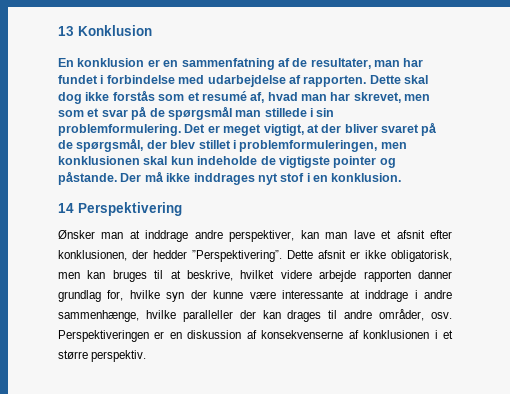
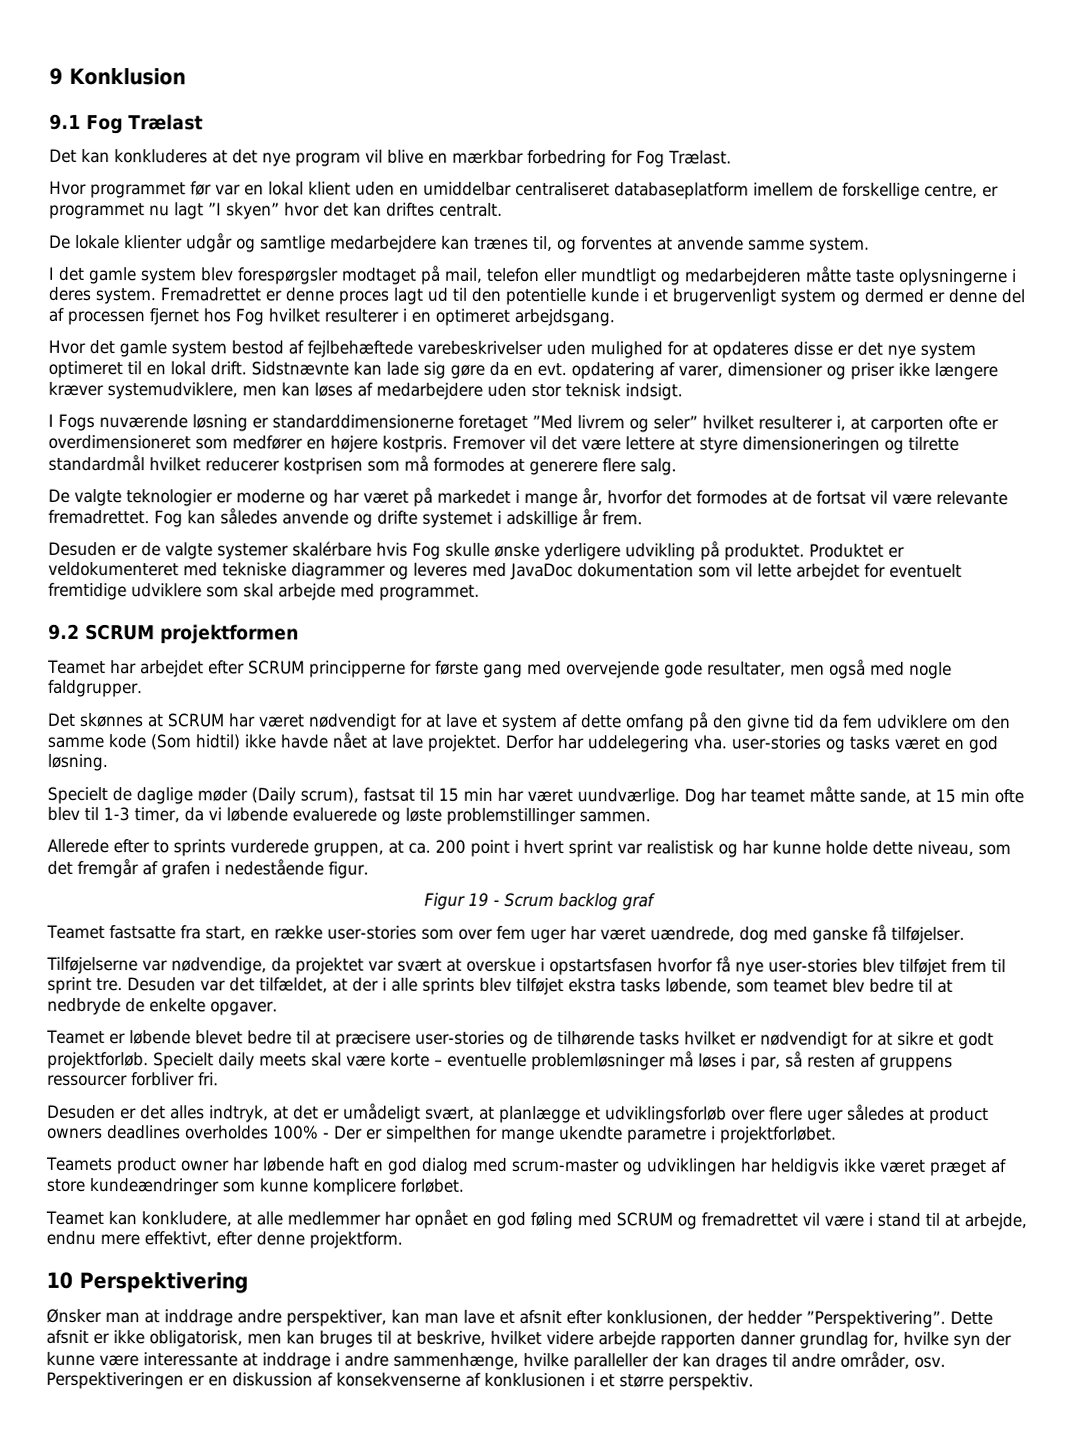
- 13 Konklusion
+ 9 Konklusion
- En konklusion er en sammenfatning af de resultater, man har fundet i forbindelse med udarbejdelse af rapporten. Dette skal dog ikke forstås som et resumé af, hvad man har skrevet, men som et svar på de spørgsmål man stillede i sin problemformulering. Det er meget vigtigt, at der bliver svaret på de spørgsmål, der blev stillet i problemformuleringen, men konklusionen skal kun indeholde de vigtigste pointer og påstande. Der må ikke inddrages nyt stof i en konklusion.
- 14 Perspektivering
+ 9.1 Fog Trælast
+ Det kan konkluderes at det nye program vil blive en mærkbar forbedring for Fog Trælast.
+ Hvor programmet før var en lokal klient uden en umiddelbar centraliseret databaseplatform imellem de forskellige centre, er programmet nu lagt ”I skyen” hvor det kan driftes centralt.
+ De lokale klienter udgår og samtlige medarbejdere kan trænes til, og forventes at anvende samme system.
+ I det gamle system blev forespørgsler modtaget på mail, telefon eller mundtligt og medarbejderen måtte taste oplysningerne i deres system. Fremadrettet er denne proces lagt ud til den potentielle kunde i et brugervenligt system og dermed er denne del af processen fjernet hos Fog hvilket resulterer i en optimeret arbejdsgang.
+ Hvor det gamle system bestod af fejlbehæftede varebeskrivelser uden mulighed for at opdateres disse er det nye system optimeret til en lokal drift. Sidstnævnte kan lade sig gøre da en evt. opdatering af varer, dimensioner og priser ikke længere kræver systemudviklere, men kan løses af medarbejdere uden stor teknisk indsigt.
+ I Fogs nuværende løsning er standarddimensionerne foretaget ”Med livrem og seler” hvilket resulterer i, at carporten ofte er overdimensioneret som medfører en højere kostpris. Fremover vil det være lettere at styre dimensioneringen og tilrette standardmål hvilket reducerer kostprisen som må formodes at generere flere salg.
+ De valgte teknologier er moderne og har været på markedet i mange år, hvorfor det formodes at de fortsat vil være relevante fremadrettet. Fog kan således anvende og drifte systemet i adskillige år frem.
+ Desuden er de valgte systemer skalérbare hvis Fog skulle ønske yderligere udvikling på produktet. Produktet er veldokumenteret med tekniske diagrammer og leveres med JavaDoc dokumentation som vil lette arbejdet for eventuelt fremtidige udviklere som skal arbejde med programmet.
+ 9.2 SCRUM projektformen
+ Teamet har arbejdet efter SCRUM principperne for første gang med overvejende gode resultater, men også med nogle faldgrupper.
+ Det skønnes at SCRUM har været nødvendigt for at lave et system af dette omfang på den givne tid da fem udviklere om den samme kode (Som hidtil) ikke havde nået at lave projektet. Derfor har uddelegering vha. user-stories og tasks været en god løsning.
+ Specielt de daglige møder (Daily scrum), fastsat til 15 min har været uundværlige. Dog har teamet måtte sande, at 15 min ofte blev til 1-3 timer, da vi løbende evaluerede og løste problemstillinger sammen.
+ Allerede efter to sprints vurderede gruppen, at ca. 200 point i hvert sprint var realistisk og har kunne holde dette niveau, som det fremgår af grafen i nedestående figur.
+ Figur 19 - Scrum backlog graf
+ Teamet fastsatte fra start, en række user-stories som over fem uger har været uændrede, dog med ganske få tilføjelser.
+ Tilføjelserne var nødvendige, da projektet var svært at overskue i opstartsfasen hvorfor få nye user-stories blev tilføjet frem til sprint tre. Desuden var det tilfældet, at der i alle sprints blev tilføjet ekstra tasks løbende, som teamet blev bedre til at nedbryde de enkelte opgaver.
+ Teamet er løbende blevet bedre til at præcisere user-stories og de tilhørende tasks hvilket er nødvendigt for at sikre et godt projektforløb. Specielt daily meets skal være korte – eventuelle problemløsninger må løses i par, så resten af gruppens ressourcer forbliver fri.
+ Desuden er det alles indtryk, at det er umådeligt svært, at planlægge et udviklingsforløb over flere uger således at product owners deadlines overholdes 100% - Der er simpelthen for mange ukendte parametre i projektforløbet.
+ Teamets product owner har løbende haft en god dialog med scrum-master og udviklingen har heldigvis ikke været præget af store kundeændringer som kunne komplicere forløbet.
+ Teamet kan konkludere, at alle medlemmer har opnået en god føling med SCRUM og fremadrettet vil være i stand til at arbejde, endnu mere effektivt, efter denne projektform.
+ 10 Perspektivering

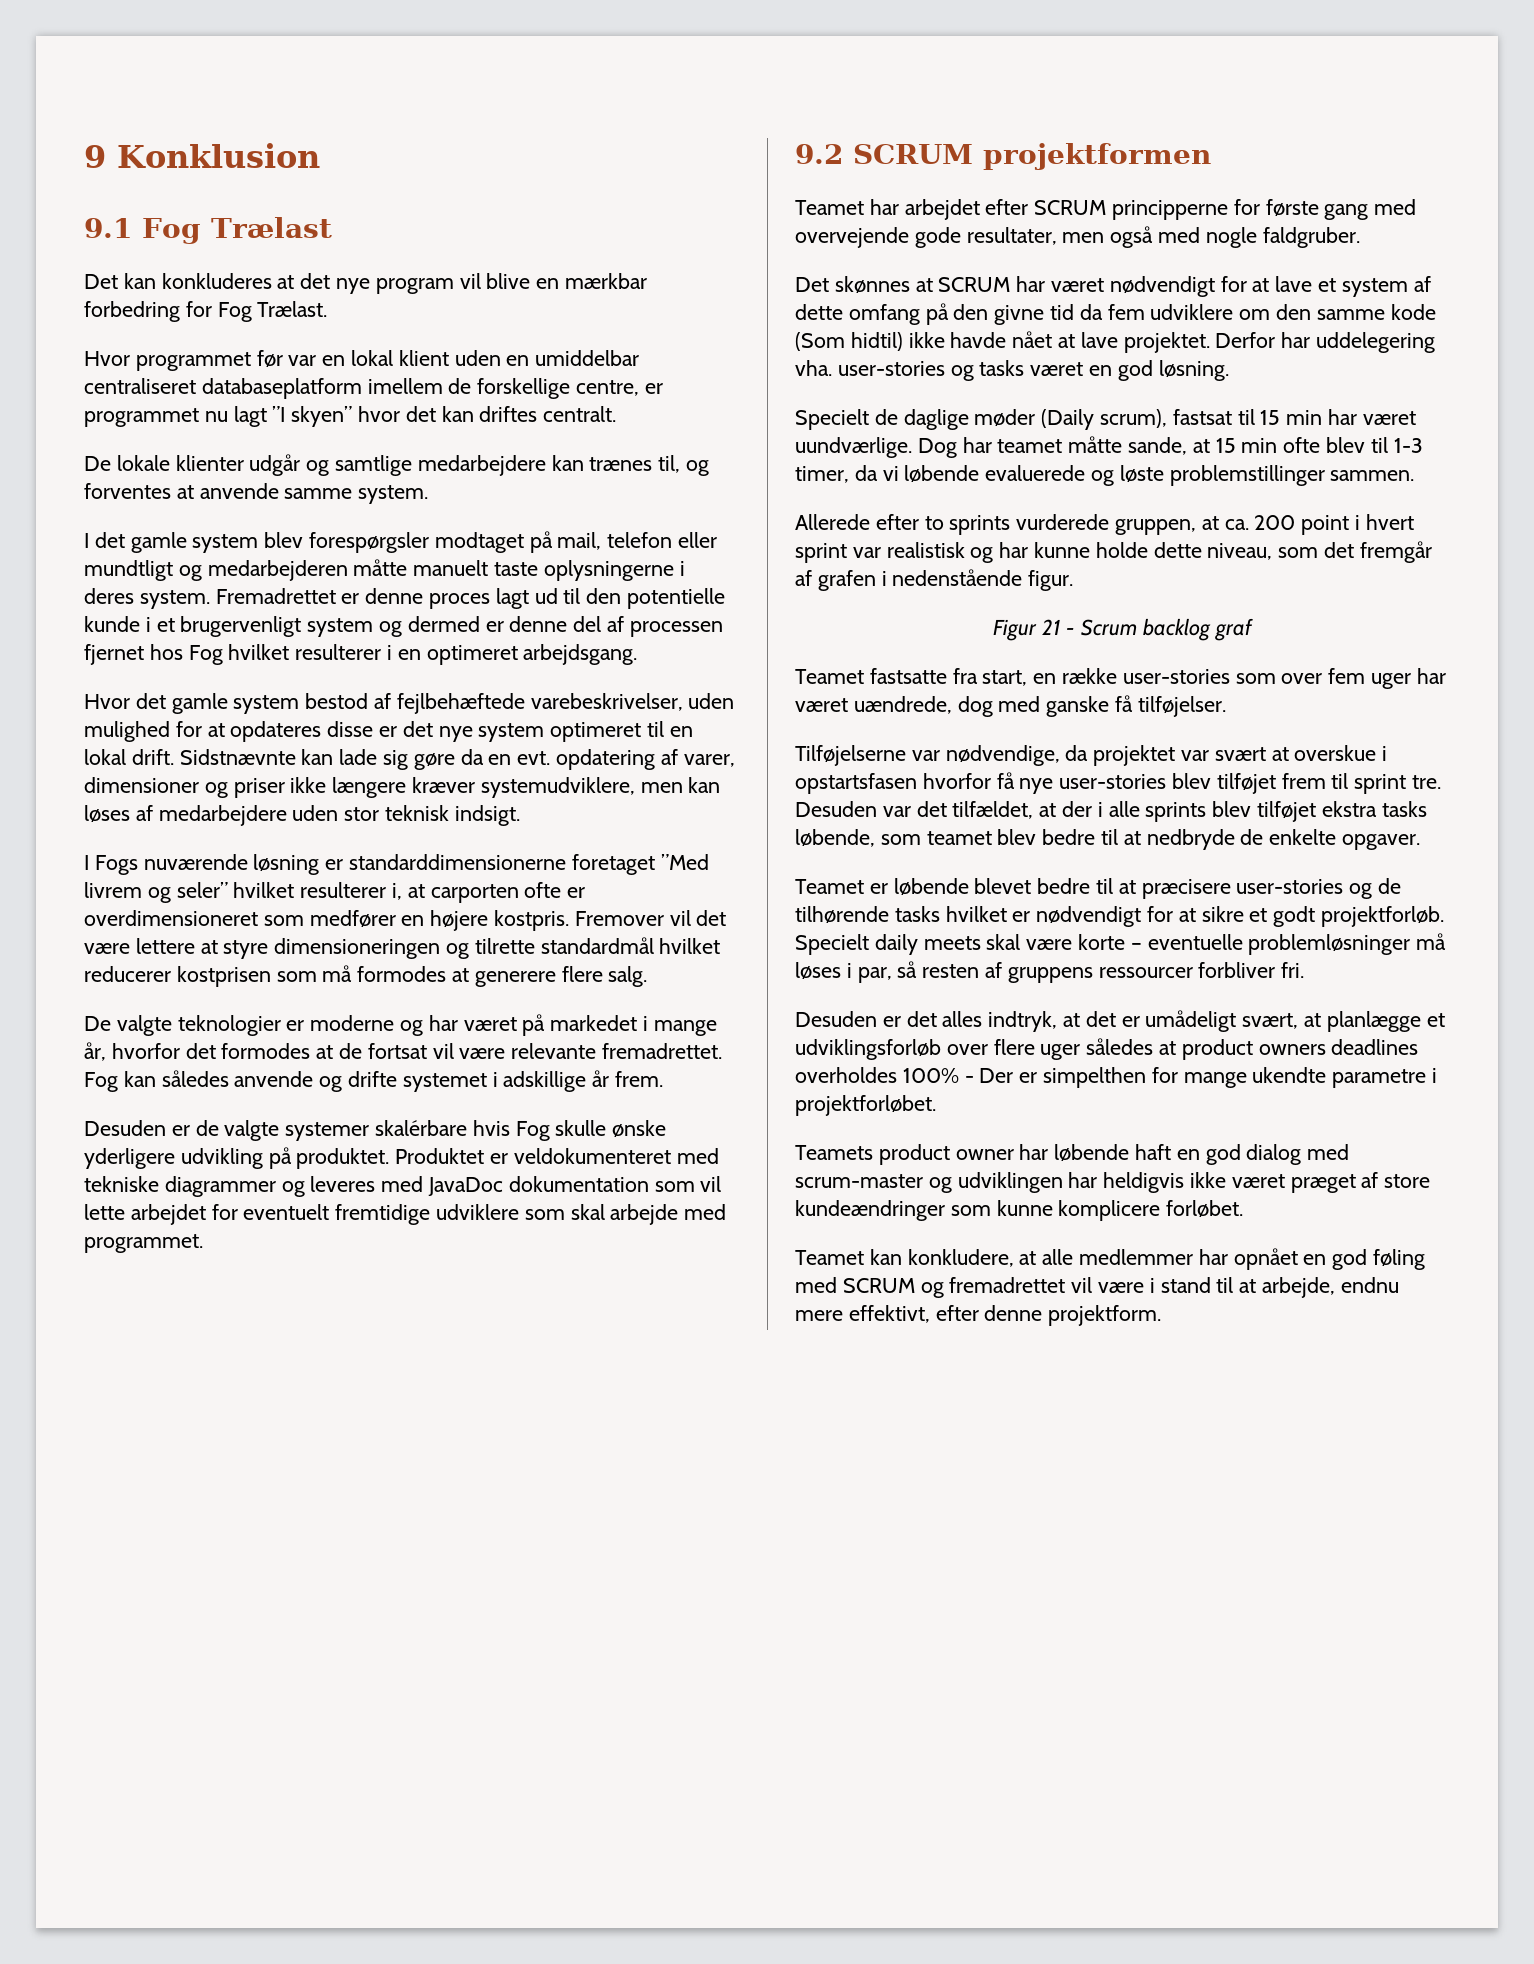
- I det gamle system blev forespørgsler modtaget på mail, telefon eller mundtligt og medarbejderen måtte taste oplysningerne i deres system.
+ I det gamle system blev forespørgsler modtaget på mail, telefon eller mundtligt og medarbejderen måtte manuelt taste oplysningerne i deres system.
- Hvor det gamle system bestod af fejlbehæftede varebeskrivelser uden mulighed for at opdateres disse er det nye system optimeret til en lokal drift.
+ Hvor det gamle system bestod af fejlbehæftede varebeskrivelser, uden mulighed for at opdateres disse er det nye system optimeret til en lokal drift.
- Teamet har arbejdet efter SCRUM principperne for første gang med overvejende gode resultater, men også med nogle faldgrupper.
+ Teamet har arbejdet efter SCRUM principperne for første gang med overvejende gode resultater, men også med nogle faldgruber.
- Allerede efter to sprints vurderede gruppen, at ca. 200 point i hvert sprint var realistisk og har kunne holde dette niveau, som det fremgår af grafen i nedestående figur.
+ Allerede efter to sprints vurderede gruppen, at ca. 200 point i hvert sprint var realistisk og har kunne holde dette niveau, som det fremgår af grafen i nedenstående figur.
- Figur 19 - Scrum backlog graf
+ Figur 21 - Scrum backlog graf
- 10 Perspektivering
- Ønsker man at inddrage andre perspektiver, kan man lave et afsnit efter konklusionen, der hedder ”Perspektivering”. Dette afsnit er ikke obligatorisk, men kan bruges til at beskrive, hvilket videre arbejde rapporten danner grundlag for, hvilke syn der kunne være interessante at inddrage i andre sammenhænge, hvilke paralleller der kan drages til andre områder, osv. Perspektiveringen er en diskussion af konsekvenserne af konklusionen i et større perspektiv.

